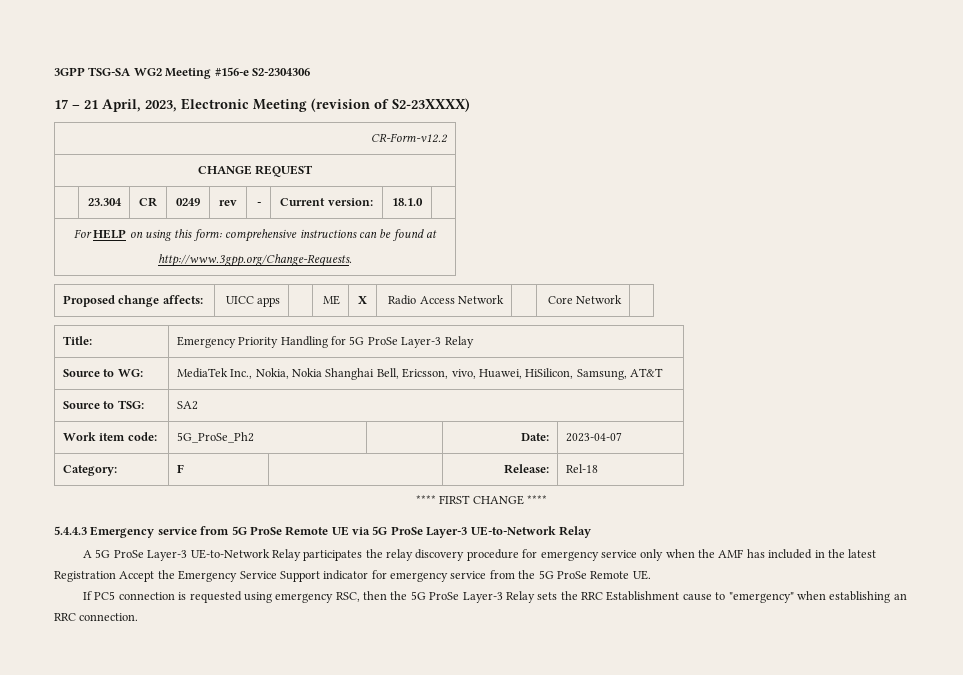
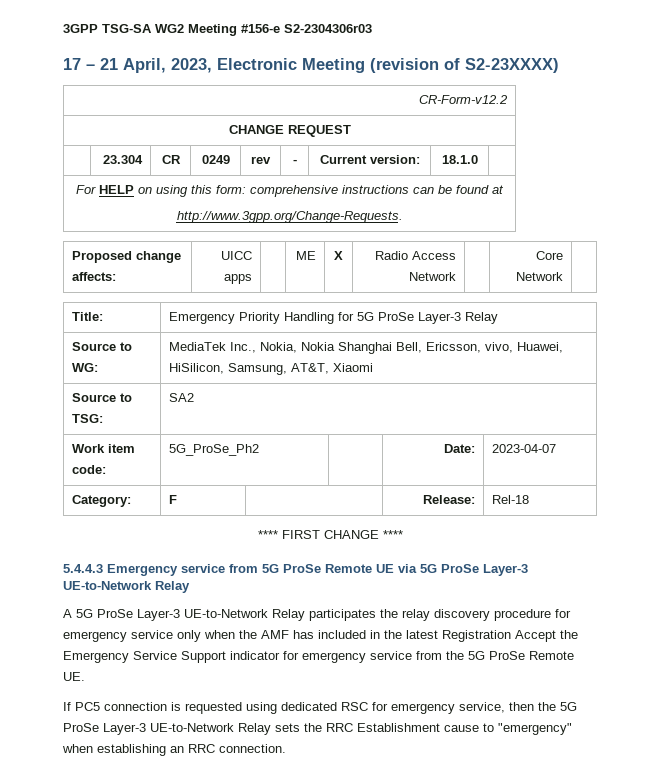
- 3GPP TSG-SA WG2 Meeting #156-e S2-2304306
+ 3GPP TSG-SA WG2 Meeting #156-e S2-2304306r03
- Source to WG: | MediaTek Inc., Nokia, Nokia Shanghai Bell, Ericsson, vivo, Huawei, HiSilicon, Samsung, AT&T
+ Source to WG: | MediaTek Inc., Nokia, Nokia Shanghai Bell, Ericsson, vivo, Huawei, HiSilicon, Samsung, AT&T, Xiaomi
- If PC5 connection is requested using emergency RSC, then the 5G ProSe Layer-3 Relay sets the RRC Establishment cause to "emergency" when establishing an RRC connection.
+ If PC5 connection is requested using dedicated RSC for emergency service, then the 5G ProSe Layer-3 UE-to-Network Relay sets the RRC Establishment cause to "emergency" when establishing an RRC connection.

